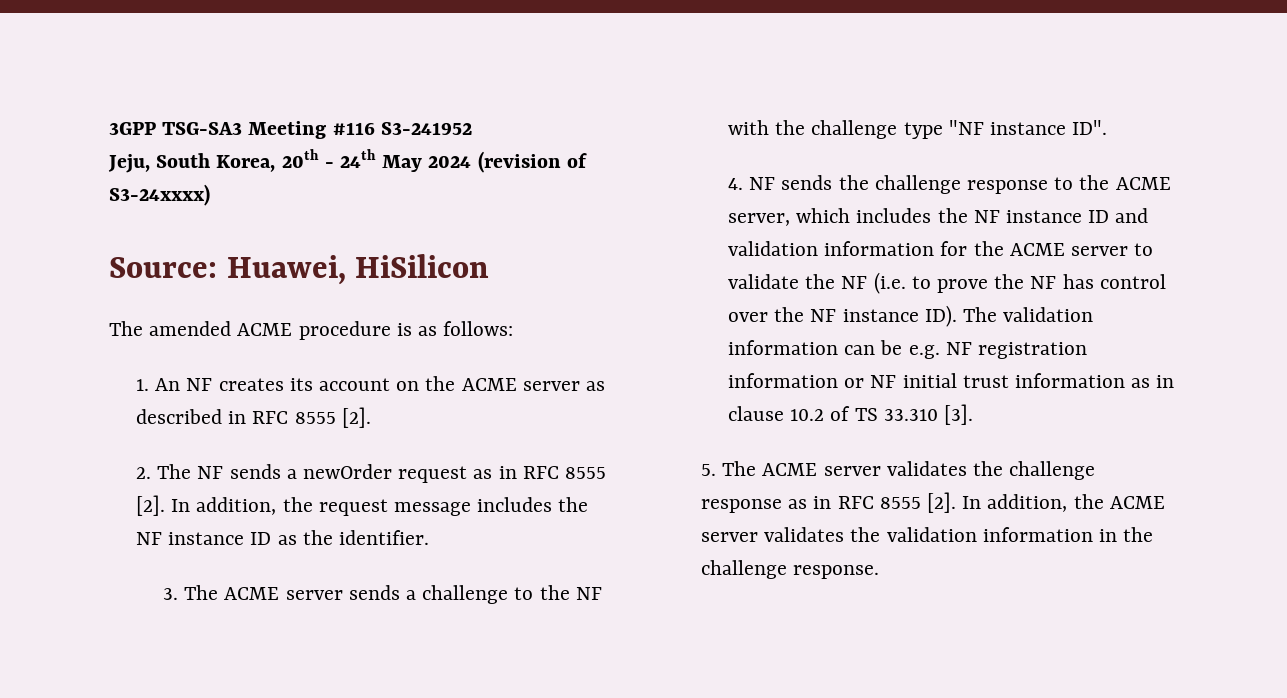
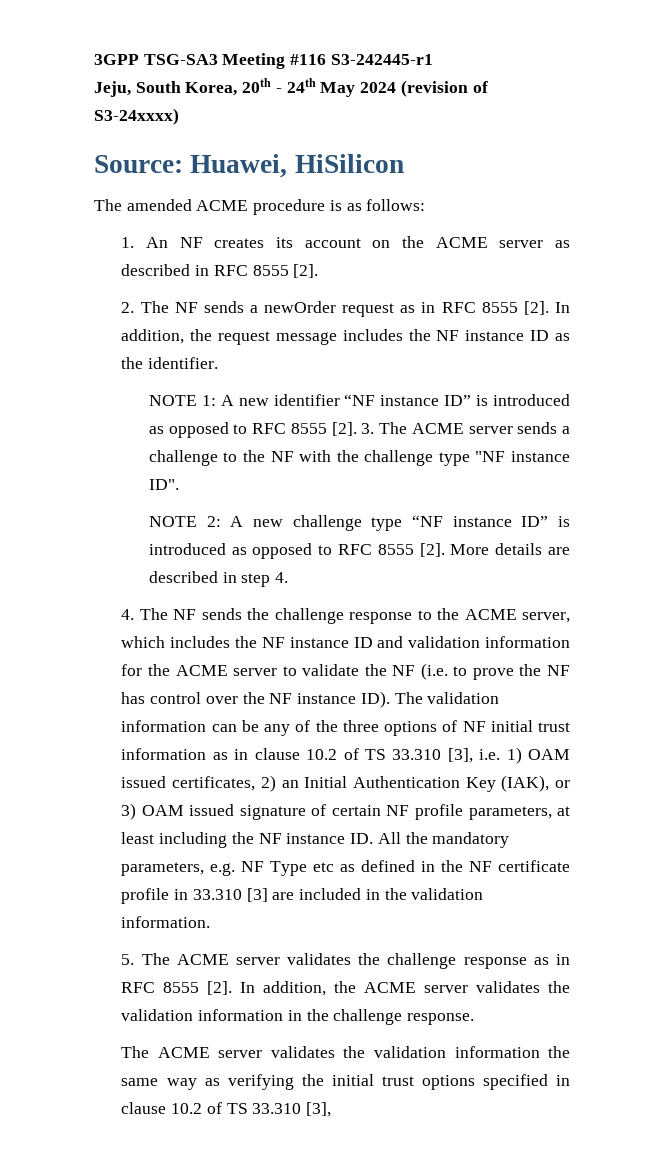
- 3GPP TSG-SA3 Meeting #116 S3-241952
+ 3GPP TSG-SA3 Meeting #116 S3-242445-r1
+ NOTE 1: A new identifier “NF instance ID” is introduced as opposed to RFC 8555 [2].
- 4. NF sends the challenge response to the ACME server, which includes the NF instance ID and validation information for the ACME server to validate the NF (i.e. to prove the NF has control over the NF instance ID). The validation information can be e.g. NF registration information or NF initial trust information as in clause 10.2 of TS 33.310 [3].
+ NOTE 2: A new challenge type “NF instance ID” is introduced as opposed to RFC 8555 [2]. More details are described in step 4.
+ 4. The NF sends the challenge response to the ACME server, which includes the NF instance ID and validation information for the ACME server to validate the NF (i.e. to prove the NF has control over the NF instance ID). The validation information can be any of the three options of NF initial trust information as in clause 10.2 of TS 33.310 [3], i.e. 1) OAM issued certificates, 2) an Initial Authentication Key (IAK), or 3) OAM issued signature of certain NF profile parameters, at least including the NF instance ID. All the mandatory parameters, e.g. NF Type etc as defined in the NF certificate profile in 33.310 [3] are included in the validation information.
+ The ACME server validates the validation information the same way as verifying the initial trust options specified in clause 10.2 of TS 33.310 [3],

